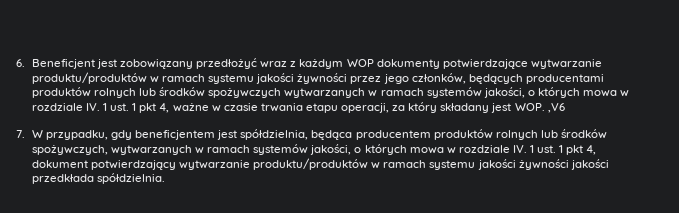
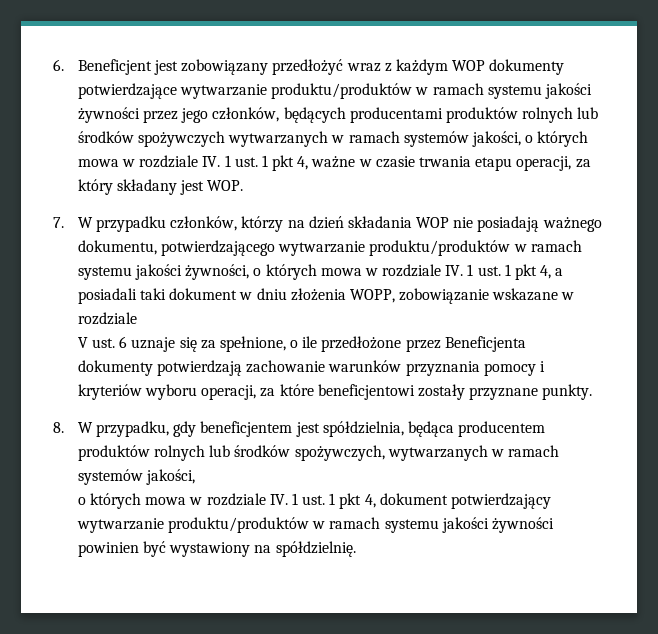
- 6. Beneficjent jest zobowiązany przedłożyć wraz z każdym WOP dokumenty potwierdzające wytwarzanie produktu/produktów w ramach systemu jakości żywności przez jego członków, będących producentami produktów rolnych lub środków spożywczych wytwarzanych w ramach systemów jakości, o których mowa w rozdziale IV. 1 ust. 1 pkt 4, ważne w czasie trwania etapu operacji, za który składany jest WOP. ,V6
- 7. W przypadku, gdy beneficjentem jest spółdzielnia, będąca producentem produktów rolnych lub środków spożywczych, wytwarzanych w ramach systemów jakości, o których mowa w rozdziale IV. 1 ust. 1 pkt 4, dokument potwierdzający wytwarzanie produktu/produktów w ramach systemu jakości żywności jakości przedkłada spółdzielnia.
+ 6. Beneficjent jest zobowiązany przedłożyć wraz z każdym WOP dokumenty potwierdzające wytwarzanie produktu/produktów w ramach systemu jakości żywności przez jego członków, będących producentami produktów rolnych lub środków spożywczych wytwarzanych w ramach systemów jakości, o których mowa w rozdziale IV. 1 ust. 1 pkt 4, ważne w czasie trwania etapu operacji, za który składany jest WOP.
+ 7. W przypadku członków, którzy na dzień składania WOP nie posiadają ważnego dokumentu, potwierdzającego wytwarzanie produktu/produktów w ramach systemu jakości żywności, o których mowa w rozdziale IV. 1 ust. 1 pkt 4, a posiadali taki dokument w dniu złożenia WOPP, zobowiązanie wskazane w rozdziale
+ V ust. 6 uznaje się za spełnione, o ile przedłożone przez Beneficjenta dokumenty potwierdzają zachowanie warunków przyznania pomocy i kryteriów wyboru operacji, za które beneficjentowi zostały przyznane punkty.
+ 8. W przypadku, gdy beneficjentem jest spółdzielnia, będąca producentem produktów rolnych lub środków spożywczych, wytwarzanych w ramach systemów jakości,
+ o których mowa w rozdziale IV. 1 ust. 1 pkt 4, dokument potwierdzający wytwarzanie produktu/produktów w ramach systemu jakości żywności powinien być wystawiony na spółdzielnię.

